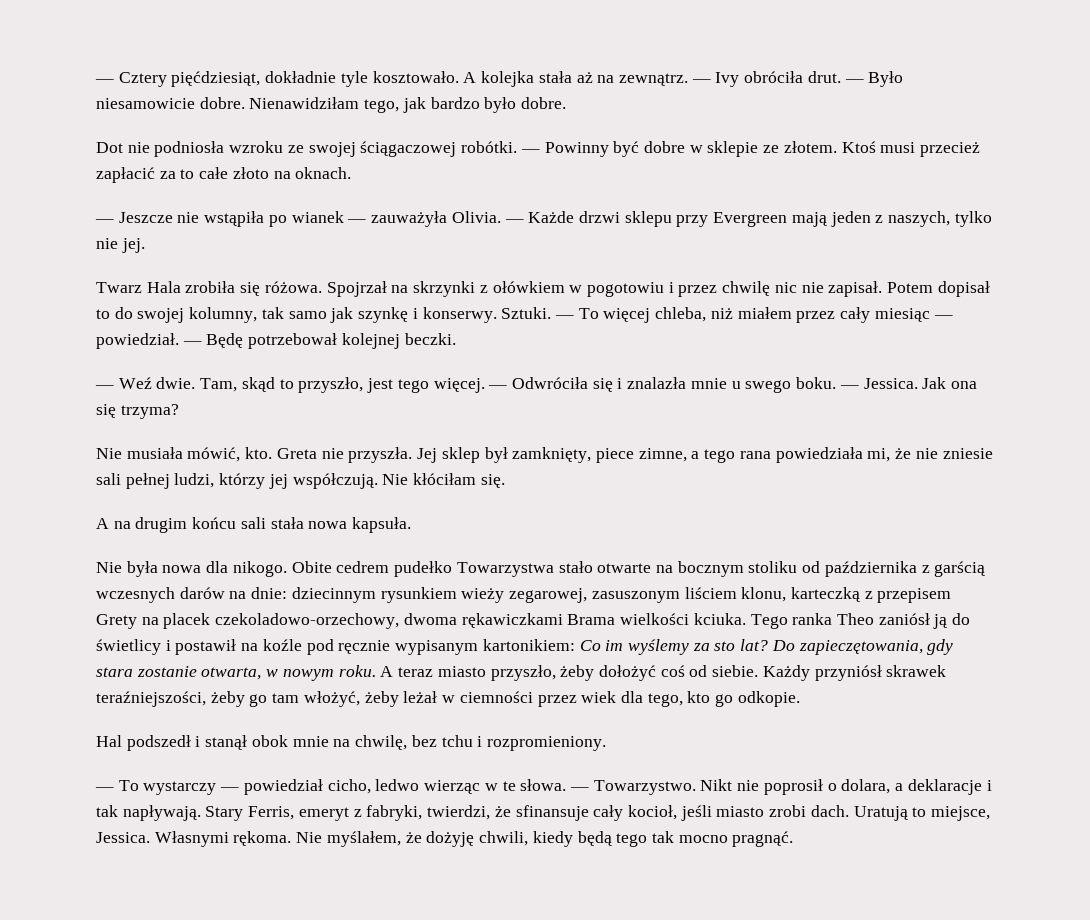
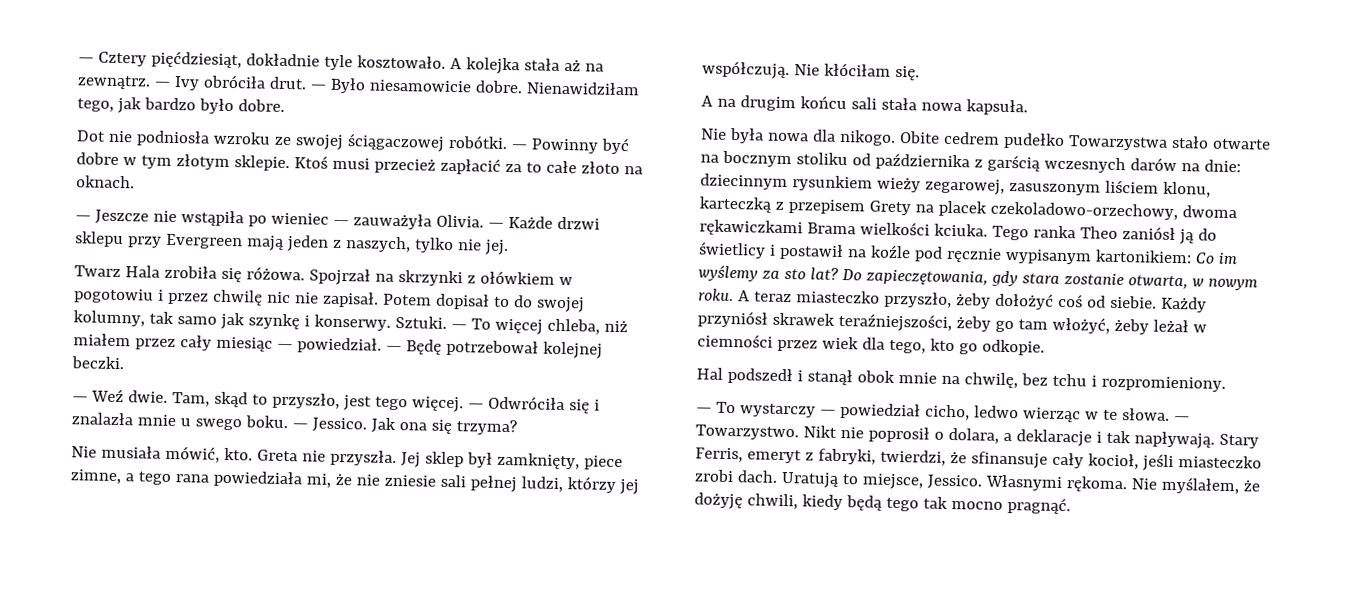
- — Powinny być dobre w sklepie ze złotem.
+ — Powinny być dobre w tym złotym sklepie.
- — Jeszcze nie wstąpiła po wianek — zauważyła Olivia.
+ — Jeszcze nie wstąpiła po wieniec — zauważyła Olivia.
- — Jessica.
+ — Jessico.
- A teraz miasto przyszło, żeby dołożyć coś od siebie.
+ A teraz miasteczko przyszło, żeby dołożyć coś od siebie.
- Stary Ferris, emeryt z fabryki, twierdzi, że sfinansuje cały kocioł, jeśli miasto zrobi dach.
+ Stary Ferris, emeryt z fabryki, twierdzi, że sfinansuje cały kocioł, jeśli miasteczko zrobi dach.
- Uratują to miejsce, Jessica.
+ Uratują to miejsce, Jessico.

